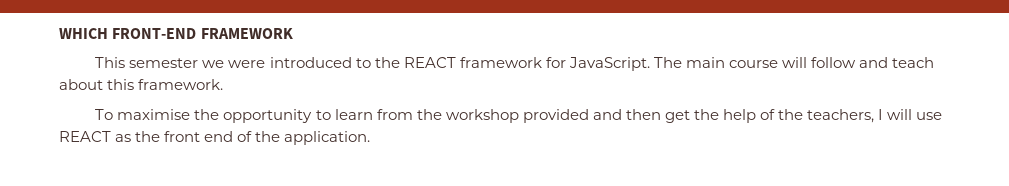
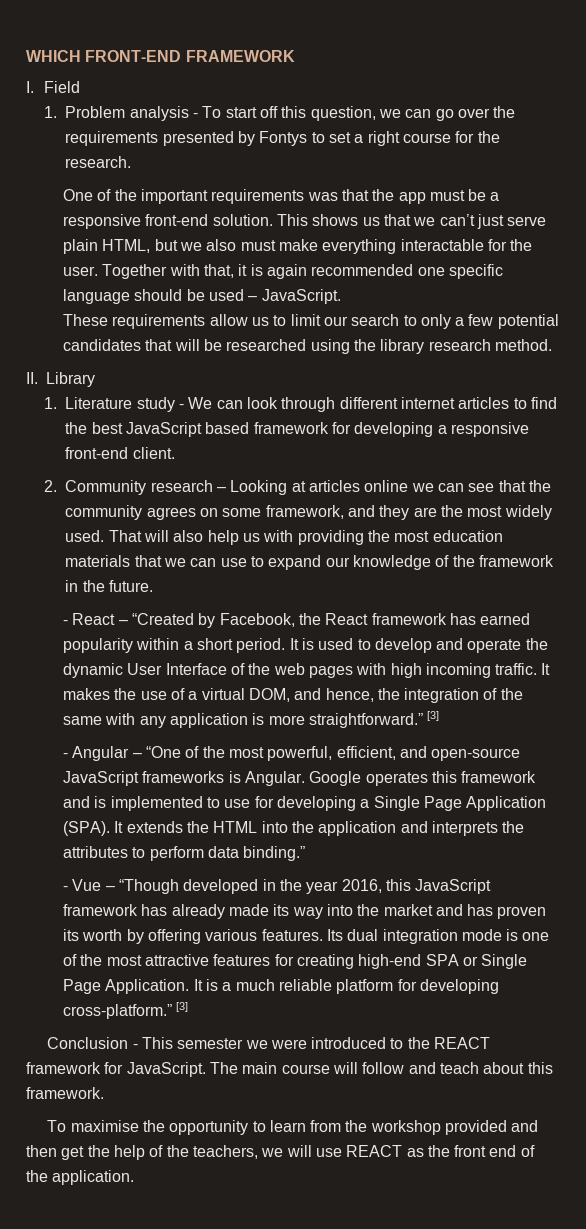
- This semester we were introduced to the REACT framework for JavaScript.
+ I. Field
+ 1. Problem analysis - To start off this question, we can go over the requirements presented by Fontys to set a right course for the research.
+ One of the important requirements was that the app must be a responsive front-end solution. This shows us that we can’t just serve plain HTML, but we also must make everything interactable for the user. Together with that, it is again recommended one specific language should be used – JavaScript.
+ These requirements allow us to limit our search to only a few potential candidates that will be researched using the library research method.
+ II. Library
+ 1. Literature study - We can look through different internet articles to find the best JavaScript based framework for developing a responsive front-end client.
+ 2. Community research – Looking at articles online we can see that the community agrees on some framework, and they are the most widely used. That will also help us with providing the most education materials that we can use to expand our knowledge of the framework in the future.
+ - React – “Created by Facebook, the React framework has earned popularity within a short period. It is used to develop and operate the dynamic User Interface of the web pages with high incoming traffic. It makes the use of a virtual DOM, and hence, the integration of the same with any application is more straightforward.” [3]
+ - Angular – “One of the most powerful, efficient, and open-source JavaScript frameworks is Angular. Google operates this framework and is implemented to use for developing a Single Page Application (SPA). It extends the HTML into the application and interprets the attributes to perform data binding.”
+ - Vue – “Though developed in the year 2016, this JavaScript framework has already made its way into the market and has proven its worth by offering various features. Its dual integration mode is one of the most attractive features for creating high-end SPA or Single Page Application. It is a much reliable platform for developing cross-platform.” [3]
+ Conclusion - This semester we were introduced to the REACT framework for JavaScript.
- To maximise the opportunity to learn from the workshop provided and then get the help of the teachers, I will use REACT as the front end of the application.
+ To maximise the opportunity to learn from the workshop provided and then get the help of the teachers, we will use REACT as the front end of the application.

